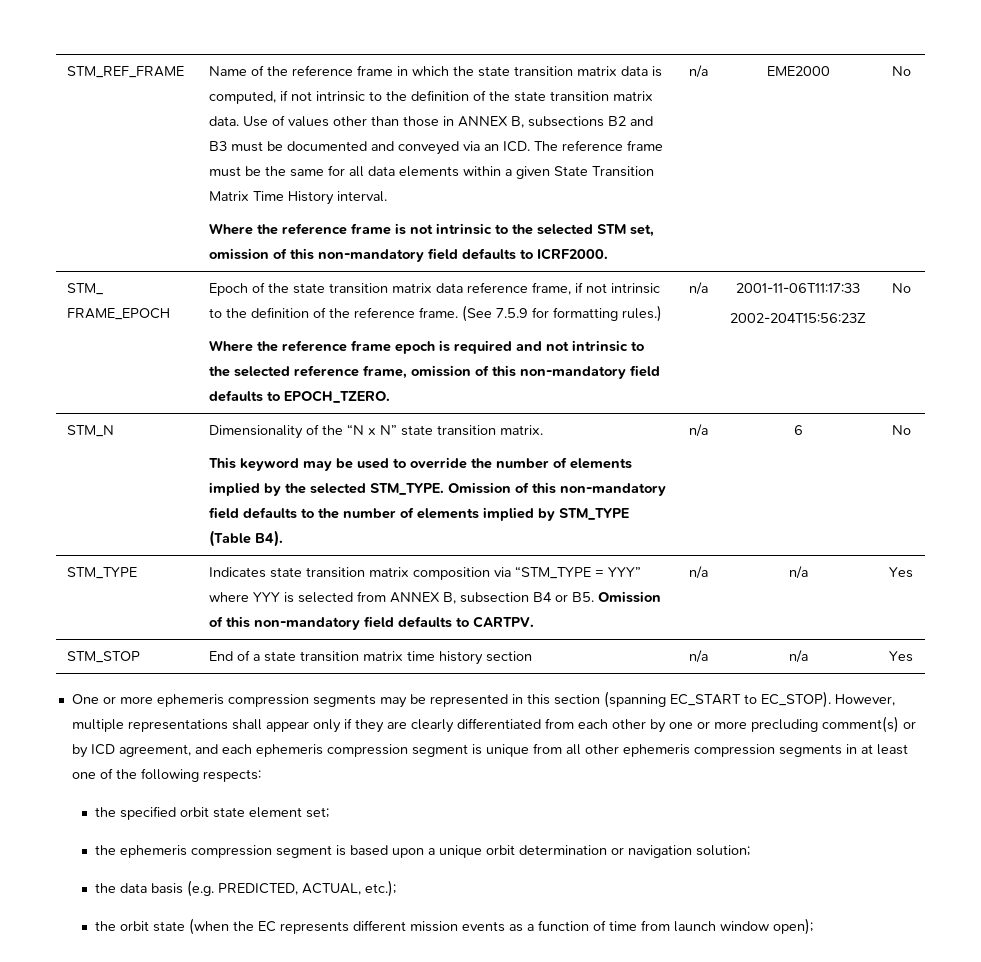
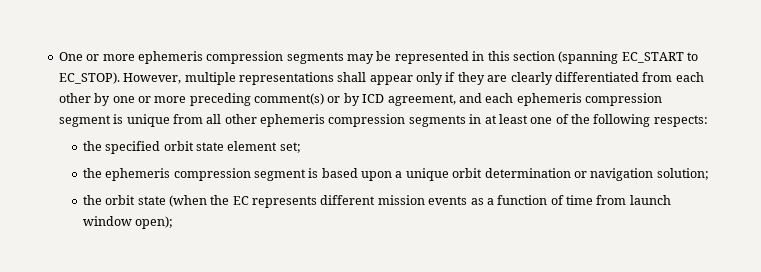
- STM_REF_FRAME | Name of the reference frame in which the state transition matrix data is computed, if not intrinsic to the definition of the state transition matrix data. Use of values other than those in ANNEX B, subsections B2 and B3 must be documented and conveyed via an ICD. The reference frame must be the same for all data elements within a given State Transition Matrix Time History interval.
- Where the reference frame is not intrinsic to the selected STM set, omission of this non-mandatory field defaults to ICRF2000. | n/a | EME2000 | No
- STM_ FRAME_EPOCH | Epoch of the state transition matrix data reference frame, if not intrinsic to the definition of the reference frame. (See 7.5.9 for formatting rules.)
- Where the reference frame epoch is required and not intrinsic to the selected reference frame, omission of this non-mandatory field defaults to EPOCH_TZERO. | n/a | 2001-11-06T11:17:33
- 2002-204T15:56:23Z | No
- STM_N | Dimensionality of the “N x N” state transition matrix.
- This keyword may be used to override the number of elements implied by the selected STM_TYPE. Omission of this non-mandatory field defaults to the number of elements implied by STM_TYPE (Table B4). | n/a | 6 | No
- STM_TYPE | Indicates state transition matrix composition via “STM_TYPE = YYY” where YYY is selected from ANNEX B, subsection B4 or B5. Omission of this non-mandatory field defaults to CARTPV. | n/a | n/a | Yes
- STM_STOP | End of a state transition matrix time history section | n/a | n/a | Yes
- However, multiple representations shall appear only if they are clearly differentiated from each other by one or more precluding comment(s) or by ICD agreement, and each ephemeris compression segment is unique from all other ephemeris compression segments in at least one of the following respects:
+ However, multiple representations shall appear only if they are clearly differentiated from each other by one or more preceding comment(s) or by ICD agreement, and each ephemeris compression segment is unique from all other ephemeris compression segments in at least one of the following respects:
- the data basis (e.g. PREDICTED, ACTUAL, etc.);

